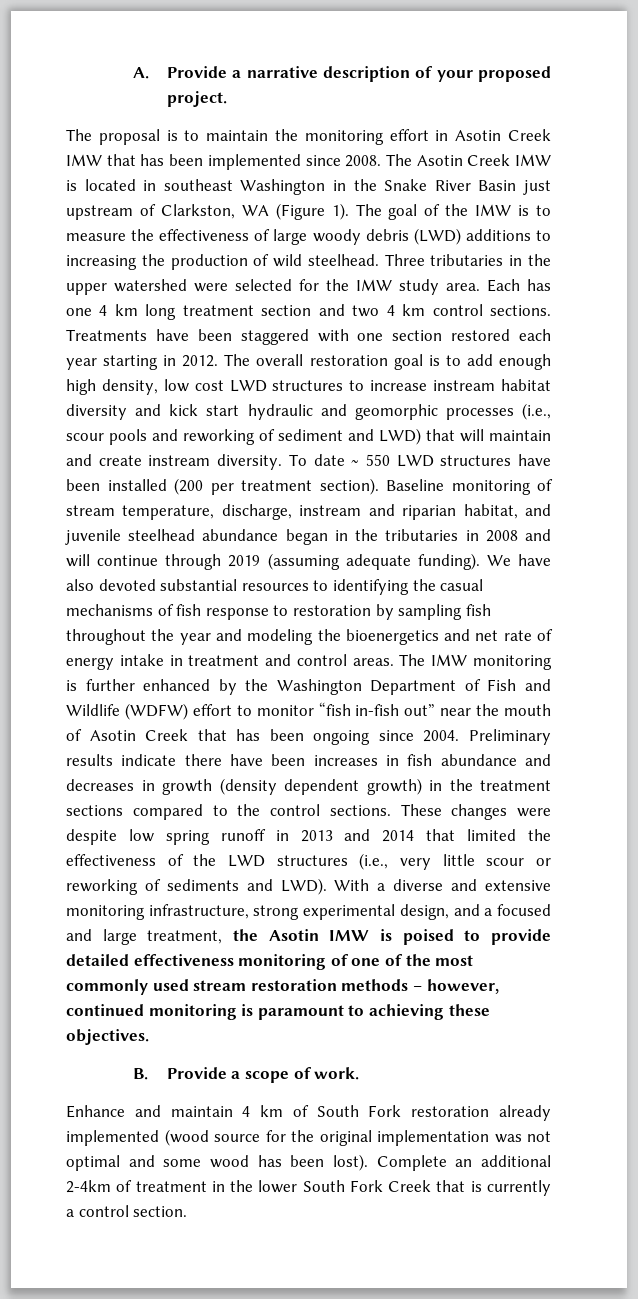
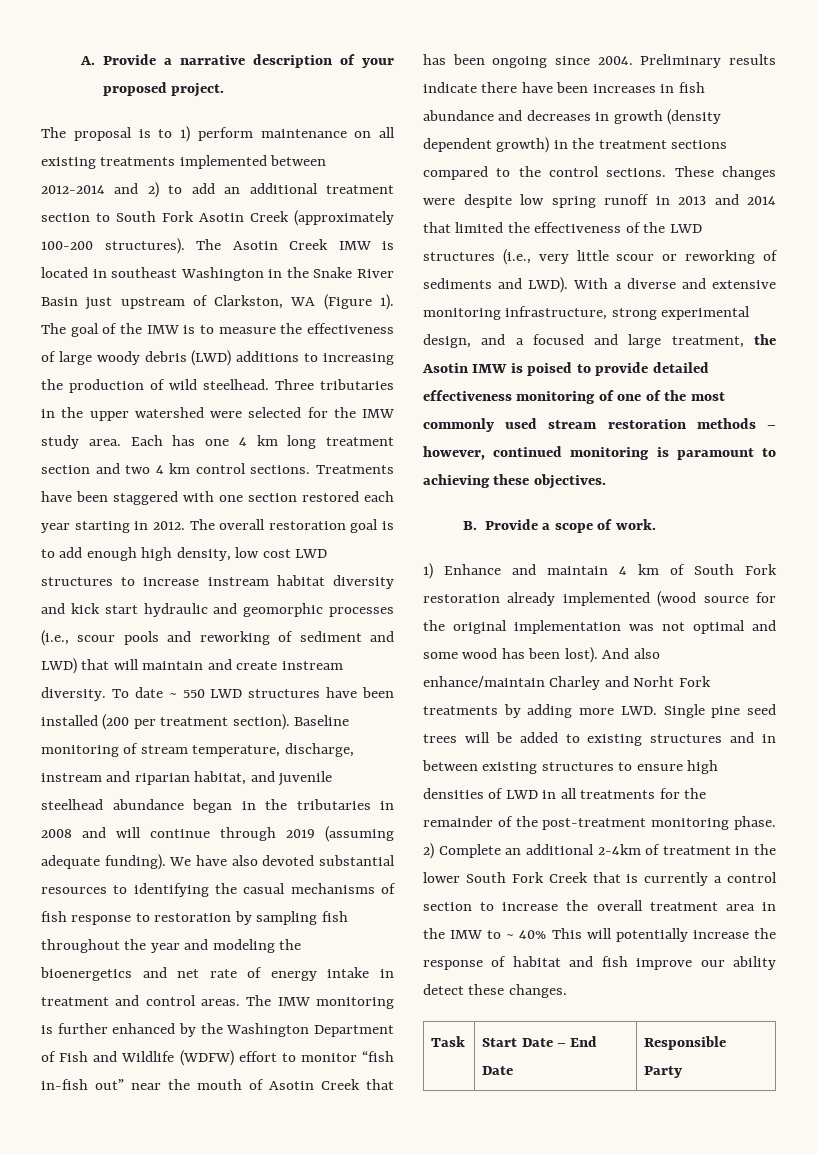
- The proposal is to maintain the monitoring effort in Asotin Creek IMW that has been implemented since 2008.
+ The proposal is to 1) perform maintenance on all existing treatments implemented between 2012-2014 and 2) to add an additional treatment section to South Fork Asotin Creek (approximately 100-200 structures).
- Enhance and maintain 4 km of South Fork restoration already implemented (wood source for the original implementation was not optimal and some wood has been lost).
+ 1) Enhance and maintain 4 km of South Fork restoration already implemented (wood source for the original implementation was not optimal and some wood has been lost).
- Complete an additional 2-4km of treatment in the lower South Fork Creek that is currently a control section.
+ And also enhance/maintain Charley and Norht Fork treatments by adding more LWD. Single pine seed trees will be added to existing structures and in between existing structures to ensure high densities of LWD in all treatments for the remainder of the post-treatment monitoring phase. 2) Complete an additional 2-4km of treatment in the lower South Fork Creek that is currently a control section to increase the overall treatment area in the IMW to ~ 40% This will potentially increase the response of habitat and fish improve our ability detect these changes.
+ Task | Start Date – End Date | Responsible Party

